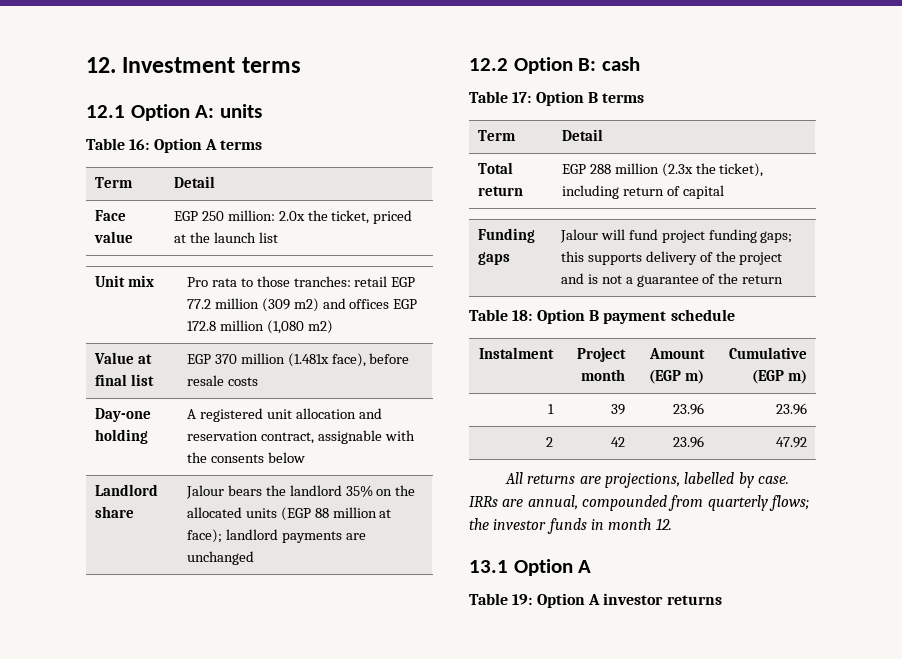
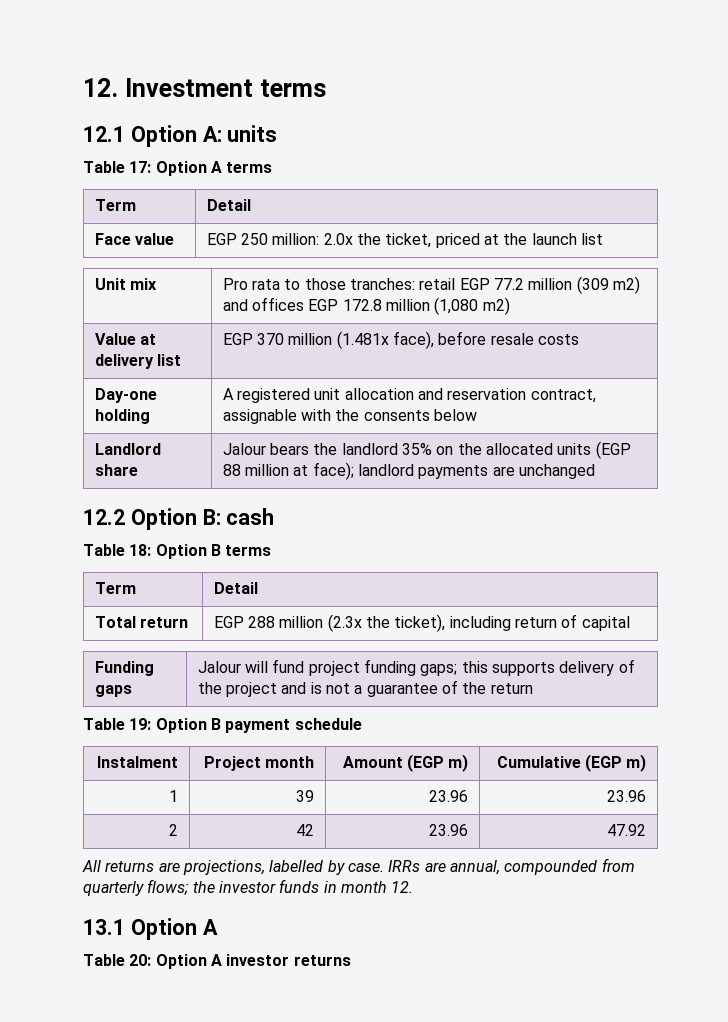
- Table 16: Option A terms
+ Table 17: Option A terms
- Value at final list | EGP 370 million (1.481x face), before resale costs
+ Value at delivery list | EGP 370 million (1.481x face), before resale costs
- Table 17: Option B terms
+ Table 18: Option B terms
- Table 18: Option B payment schedule
+ Table 19: Option B payment schedule
- Table 19: Option A investor returns
+ Table 20: Option A investor returns

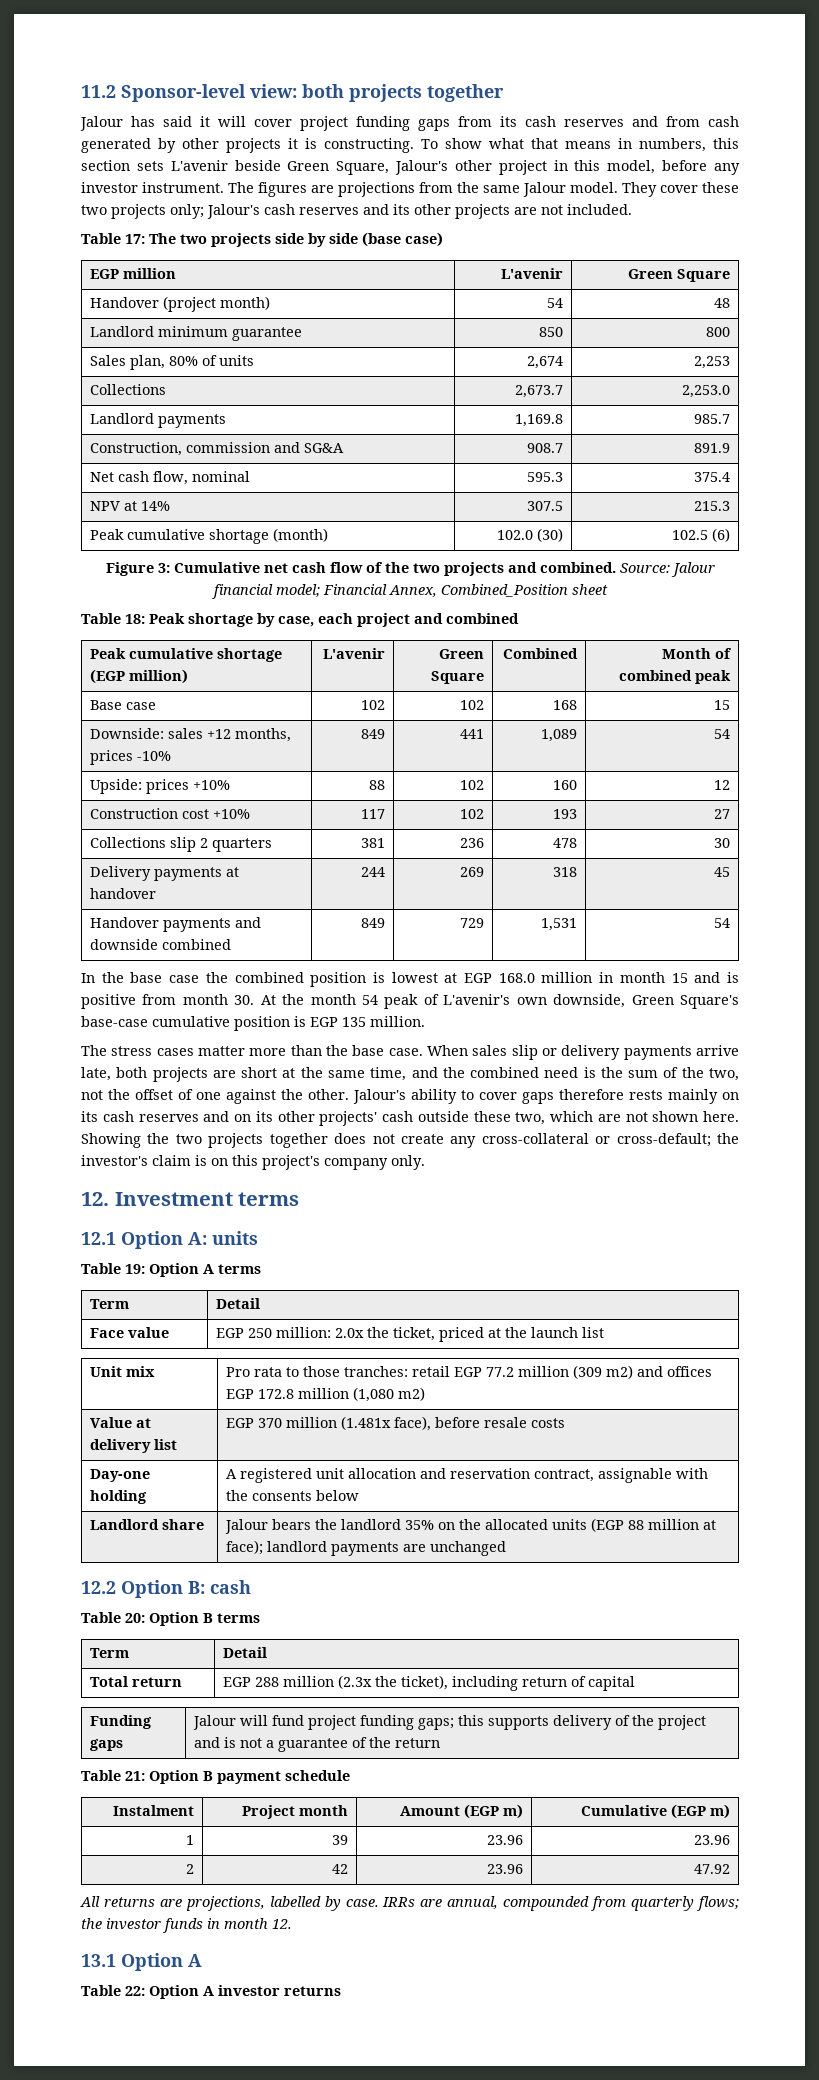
+ 11.2 Sponsor-level view: both projects together
+ Jalour has said it will cover project funding gaps from its cash reserves and from cash generated by other projects it is constructing. To show what that means in numbers, this section sets L'avenir beside Green Square, Jalour's other project in this model, before any investor instrument. The figures are projections from the same Jalour model. They cover these two projects only; Jalour's cash reserves and its other projects are not included.
+ Table 17: The two projects side by side (base case)
+ EGP million | L'avenir | Green Square
+ Handover (project month) | 54 | 48
+ Landlord minimum guarantee | 850 | 800
+ Sales plan, 80% of units | 2,674 | 2,253
+ Collections | 2,673.7 | 2,253.0
+ Landlord payments | 1,169.8 | 985.7
+ Construction, commission and SG&A | 908.7 | 891.9
+ Net cash flow, nominal | 595.3 | 375.4
+ NPV at 14% | 307.5 | 215.3
+ Peak cumulative shortage (month) | 102.0 (30) | 102.5 (6)
+ Figure 3: Cumulative net cash flow of the two projects and combined. Source: Jalour financial model; Financial Annex, Combined_Position sheet
+ Table 18: Peak shortage by case, each project and combined
+ Peak cumulative shortage (EGP million) | L'avenir | Green Square | Combined | Month of combined peak
+ Base case | 102 | 102 | 168 | 15
+ Downside: sales +12 months, prices -10% | 849 | 441 | 1,089 | 54
+ Upside: prices +10% | 88 | 102 | 160 | 12
+ Construction cost +10% | 117 | 102 | 193 | 27
+ Collections slip 2 quarters | 381 | 236 | 478 | 30
+ Delivery payments at handover | 244 | 269 | 318 | 45
+ Handover payments and downside combined | 849 | 729 | 1,531 | 54
+ In the base case the combined position is lowest at EGP 168.0 million in month 15 and is positive from month 30. At the month 54 peak of L'avenir's own downside, Green Square's base-case cumulative position is EGP 135 million.
+ The stress cases matter more than the base case. When sales slip or delivery payments arrive late, both projects are short at the same time, and the combined need is the sum of the two, not the offset of one against the other. Jalour's ability to cover gaps therefore rests mainly on its cash reserves and on its other projects' cash outside these two, which are not shown here. Showing the two projects together does not create any cross-collateral or cross-default; the investor's claim is on this project's company only.
- Table 17: Option A terms
+ Table 19: Option A terms
- Table 18: Option B terms
+ Table 20: Option B terms
- Table 19: Option B payment schedule
+ Table 21: Option B payment schedule
- Table 20: Option A investor returns
+ Table 22: Option A investor returns

